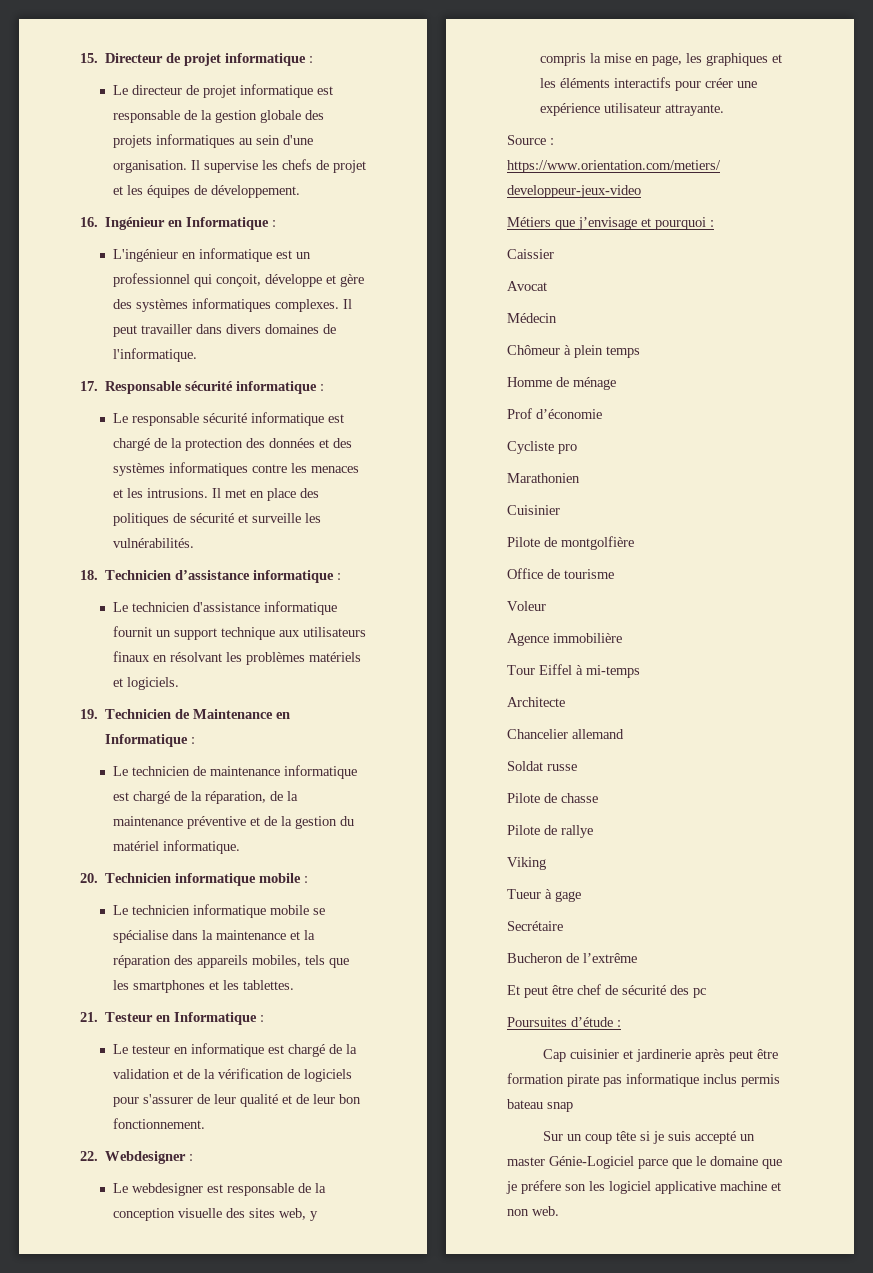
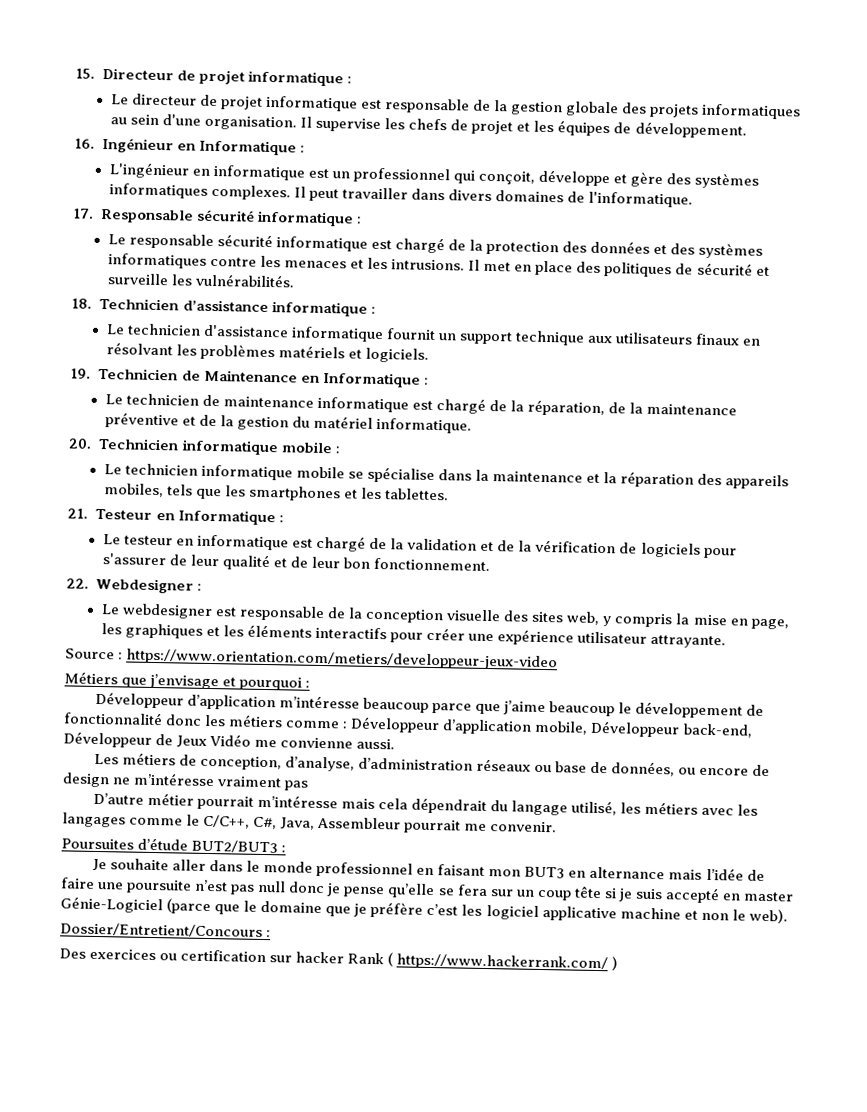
- Caissier
- Avocat
- Médecin
- Chômeur à plein temps
- Homme de ménage
- Prof d’économie
- Cycliste pro
- Marathonien
- Cuisinier
- Pilote de montgolfière
- Office de tourisme
- Voleur
- Agence immobilière
- Tour Eiffel à mi-temps
- Architecte
- Chancelier allemand
- Soldat russe
- Pilote de chasse
- Pilote de rallye
- Viking
- Tueur à gage
- Secrétaire
- Bucheron de l’extrême
- Et peut être chef de sécurité des pc
+ Développeur d’application m’intéresse beaucoup parce que j’aime beaucoup le développement de fonctionnalité donc les métiers comme : Développeur d’application mobile, Développeur back-end, Développeur de Jeux Vidéo me convienne aussi.
+ Les métiers de conception, d’analyse, d’administration réseaux ou base de données, ou encore de design ne m’intéresse vraiment pas
+ D’autre métier pourrait m’intéresse mais cela dépendrait du langage utilisé, les métiers avec les langages comme le C/C++, C#, Java, Assembleur pourrait me convenir.
- Poursuites d’étude :
- Cap cuisinier et jardinerie après peut être formation pirate pas informatique inclus permis bateau snap
- Sur un coup tête si je suis accepté un master Génie-Logiciel parce que le domaine que je préfere son les logiciel applicative machine et non web.
+ Poursuites d’étude BUT2/BUT3 :
+ Je souhaite aller dans le monde professionnel en faisant mon BUT3 en alternance mais l’idée de faire une poursuite n’est pas null donc je pense qu’elle se fera sur un coup tête si je suis accepté en master Génie-Logiciel (parce que le domaine que je préfère c’est les logiciel applicative machine et non le web).
+ Dossier/Entretient/Concours :
+ Des exercices ou certification sur hacker Rank ( https://www.hackerrank.com/ )

